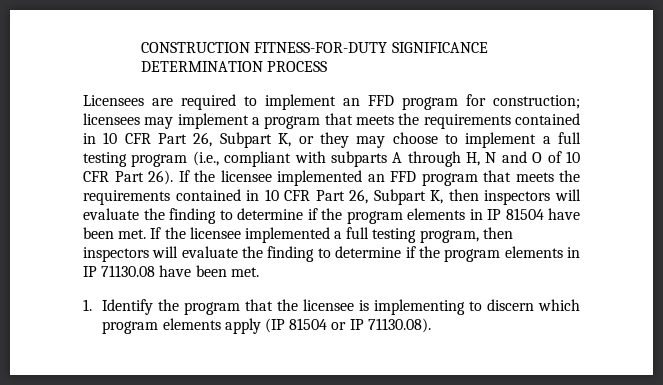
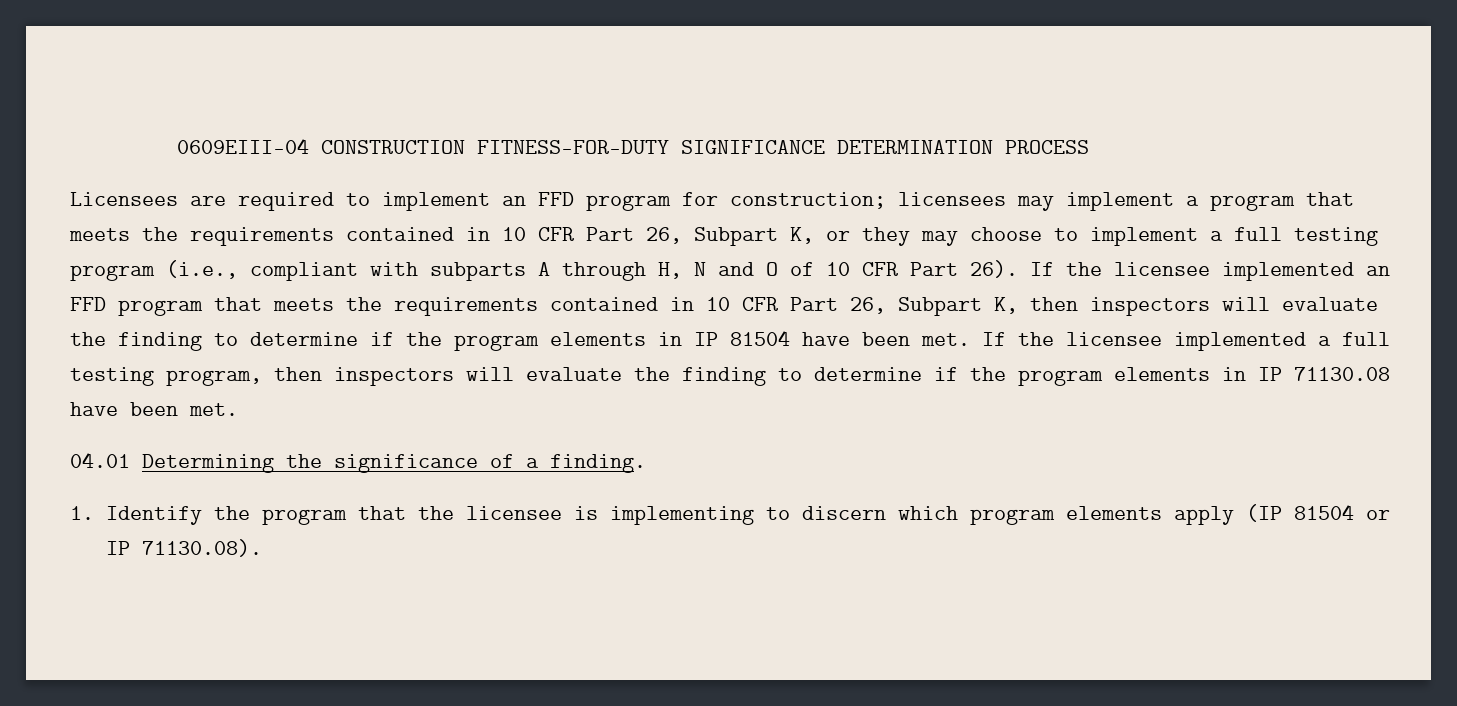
- CONSTRUCTION FITNESS-FOR-DUTY SIGNIFICANCE DETERMINATION PROCESS
+ 0609EIII-04 CONSTRUCTION FITNESS-FOR-DUTY SIGNIFICANCE DETERMINATION PROCESS
+ 04.01 Determining the significance of a finding.

